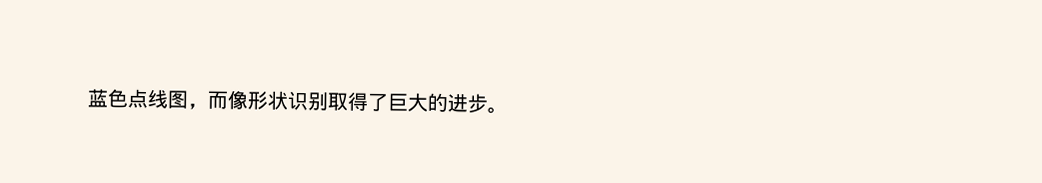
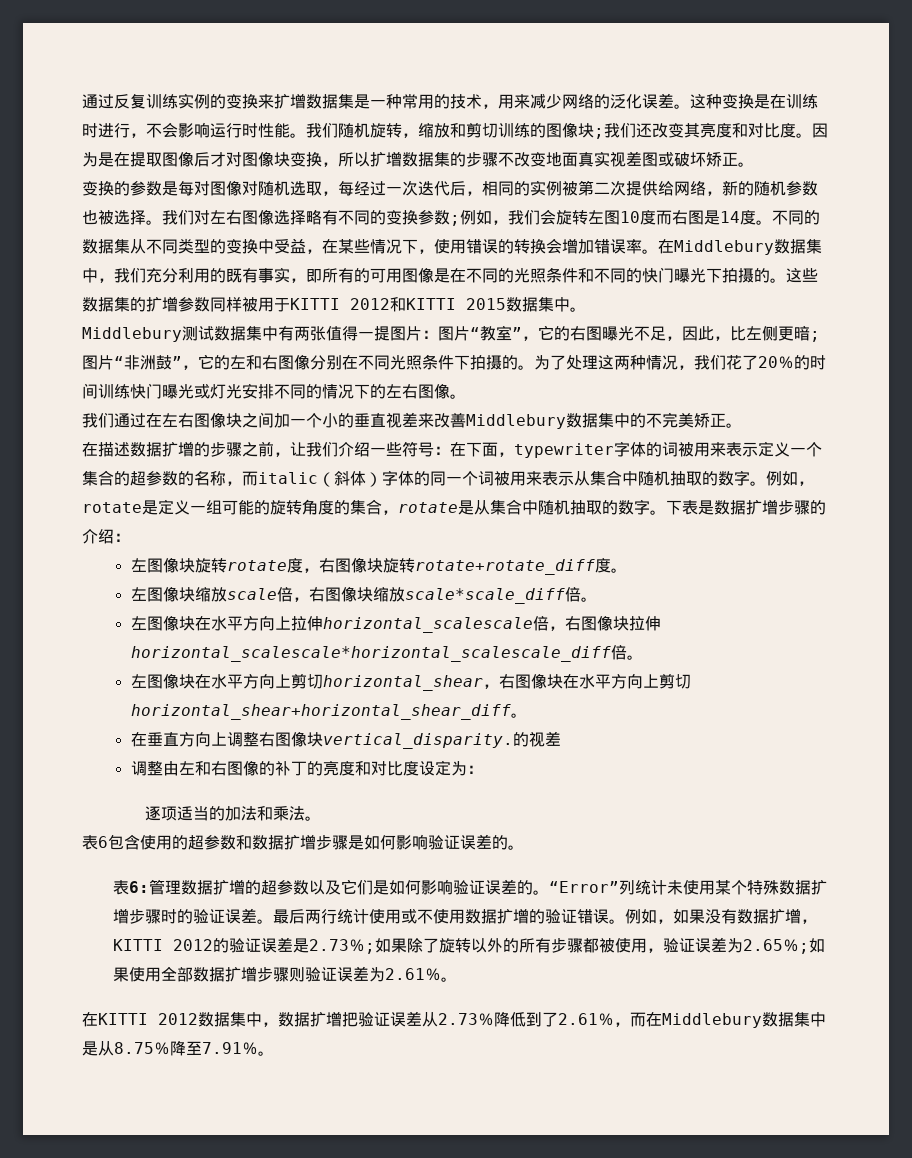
- 蓝色点线图，而像形状识别取得了巨大的进步。
+ 通过反复训练实例的变换来扩增数据集是一种常用的技术，用来减少网络的泛化误差。这种变换是在训练时进行，不会影响运行时性能。我们随机旋转，缩放和剪切训练的图像块;我们还改变其亮度和对比度。因为是在提取图像后才对图像块变换，所以扩增数据集的步骤不改变地面真实视差图或破坏矫正。
+ 变换的参数是每对图像对随机选取，每经过一次迭代后，相同的实例被第二次提供给网络，新的随机参数也被选择。我们对左右图像选择略有不同的变换参数;例如，我们会旋转左图10度而右图是14度。不同的数据集从不同类型的变换中受益，在某些情况下，使用错误的转换会增加错误率。在Middlebury数据集中，我们充分利用的既有事实，即所有的可用图像是在不同的光照条件和不同的快门曝光下拍摄的。这些数据集的扩增参数同样被用于KITTI 2012和KITTI 2015数据集中。
+ Middlebury测试数据集中有两张值得一提图片：图片“教室”，它的右图曝光不足，因此，比左侧更暗;图片“非洲鼓”，它的左和右图像分别在不同光照条件下拍摄的。为了处理这两种情况，我们花了20％的时间训练快门曝光或灯光安排不同的情况下的左右图像。
+ 我们通过在左右图像块之间加一个小的垂直视差来改善Middlebury数据集中的不完美矫正。
+ 在描述数据扩增的步骤之前，让我们介绍一些符号：在下面，typewriter字体的词被用来表示定义一个集合的超参数的名称，而italic（斜体）字体的同一个词被用来表示从集合中随机抽取的数字。例如，rotate是定义一组可能的旋转角度的集合，rotate是从集合中随机抽取的数字。下表是数据扩增步骤的介绍：
+ 左图像块旋转rotate度，右图像块旋转rotate+rotate_diff度。
+ 左图像块缩放scale倍，右图像块缩放scale*scale_diff倍。
+ 左图像块在水平方向上拉伸horizontal_scalescale倍，右图像块拉伸horizontal_scalescale*horizontal_scalescale_diff倍。
+ 左图像块在水平方向上剪切horizontal_shear，右图像块在水平方向上剪切horizontal_shear+horizontal_shear_diff。
+ 在垂直方向上调整右图像块vertical_disparity.的视差
+ 调整由左和右图像的补丁的亮度和对比度设定为：
+ 逐项适当的加法和乘法。
+ 表6包含使用的超参数和数据扩增步骤是如何影响验证误差的。
+ 表6:管理数据扩增的超参数以及它们是如何影响验证误差的。“Error”列统计未使用某个特殊数据扩增步骤时的验证误差。最后两行统计使用或不使用数据扩增的验证错误。例如，如果没有数据扩增，KITTI 2012的验证误差是2.73％;如果除了旋转以外的所有步骤都被使用，验证误差为2.65％;如果使用全部数据扩增步骤则验证误差为2.61％。
+ 在KITTI 2012数据集中，数据扩增把验证误差从2.73％降低到了2.61％，而在Middlebury数据集中是从8.75％降至7.91％。

